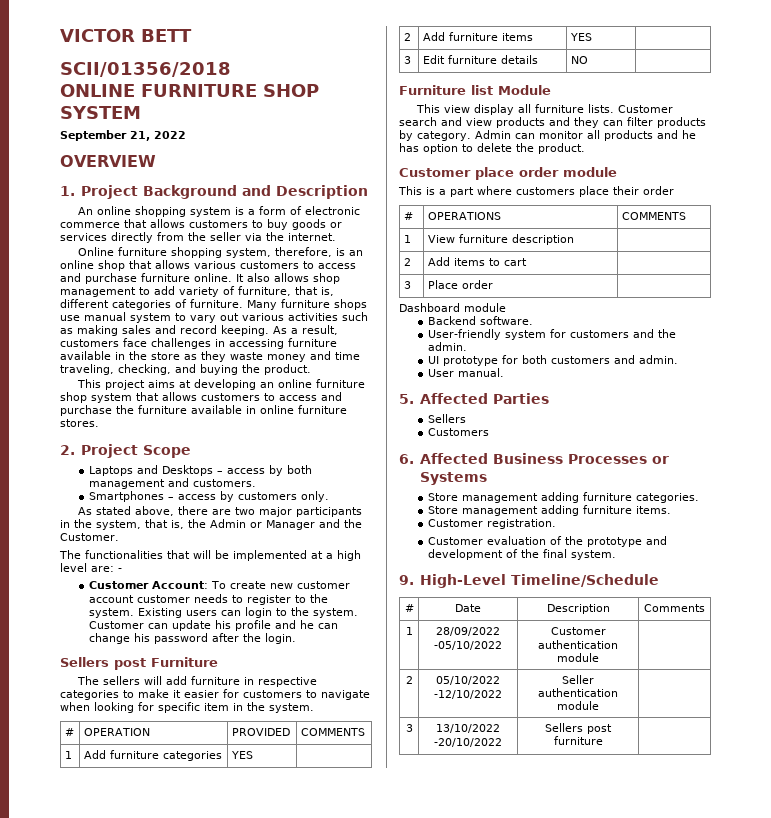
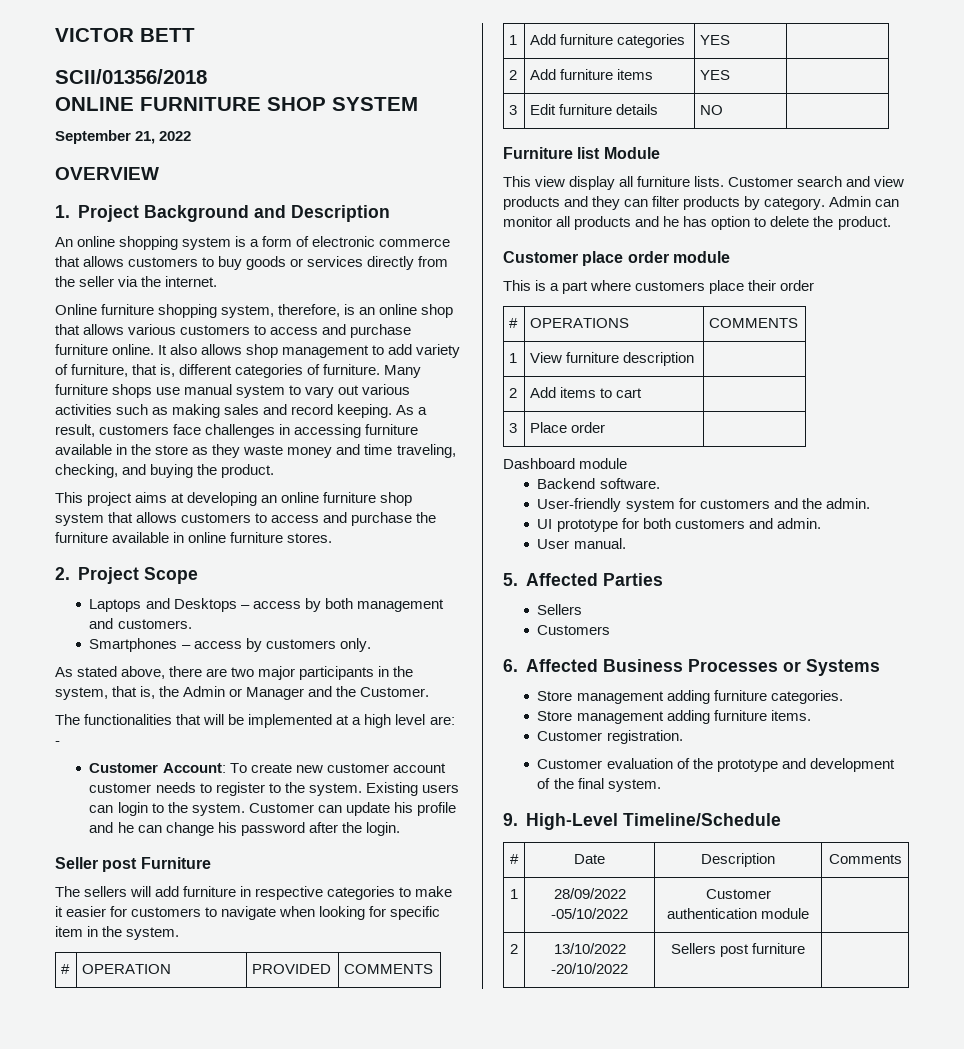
- Sellers post Furniture
+ Seller post Furniture
- 2 | 05/10/2022 -12/10/2022 | Seller authentication module |
- 3 | 13/10/2022 -20/10/2022 | Sellers post furniture |
+ 2 | 13/10/2022 -20/10/2022 | Sellers post furniture |

